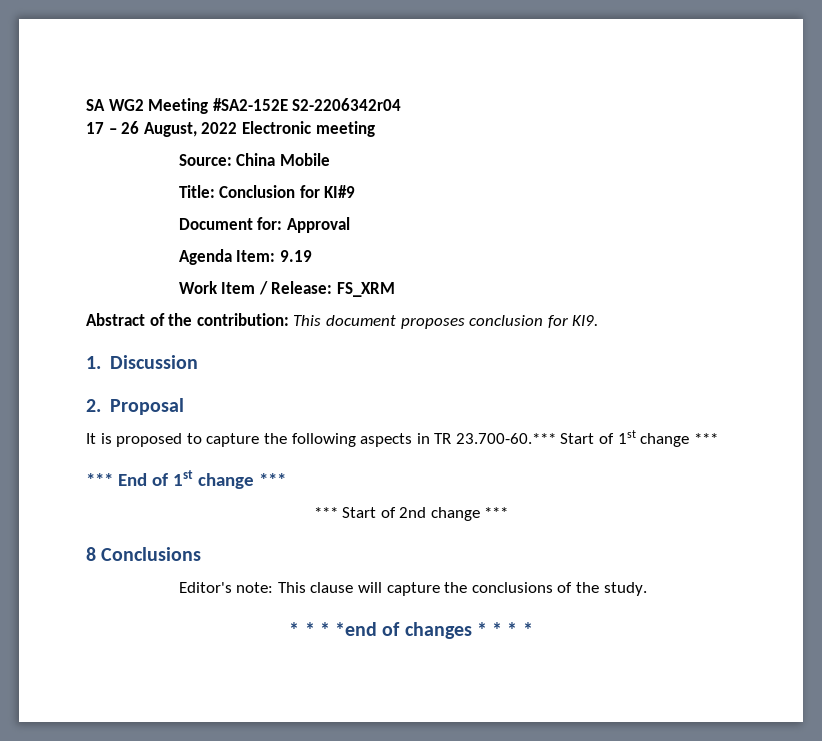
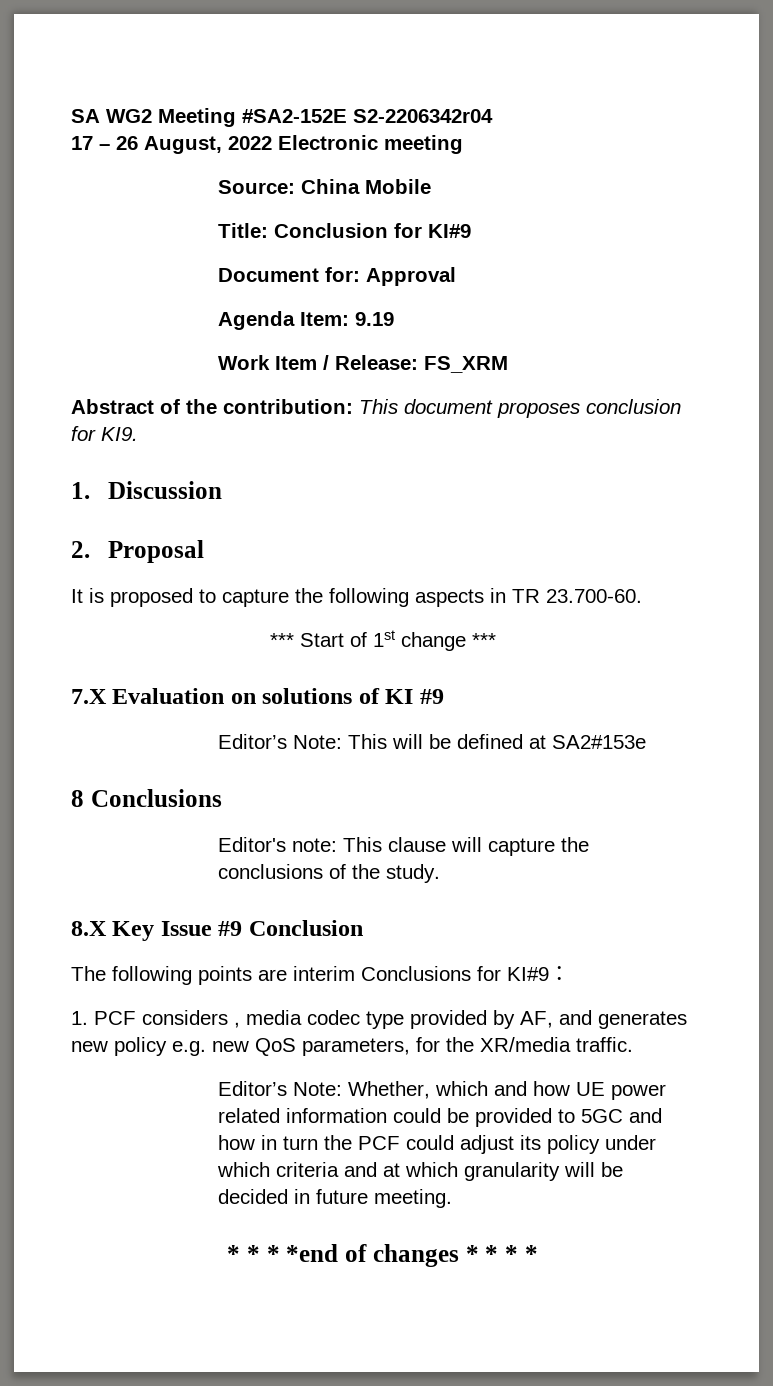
- It is proposed to capture the following aspects in TR 23.700-60.*** Start of 1st change ***
+ It is proposed to capture the following aspects in TR 23.700-60.
+ *** Start of 1st change ***
- *** End of 1st change ***
- *** Start of 2nd change ***
+ 7.X Evaluation on solutions of KI #9
+ Editor’s Note: This will be defined at SA2#153e
+ 8.X Key Issue #9 Conclusion
+ The following points are interim Conclusions for KI#9：
+ 1. PCF considers , media codec type provided by AF, and generates new policy e.g. new QoS parameters, for the XR/media traffic.
+ Editor’s Note: Whether, which and how UE power related information could be provided to 5GC and how in turn the PCF could adjust its policy under which criteria and at which granularity will be decided in future meeting.

